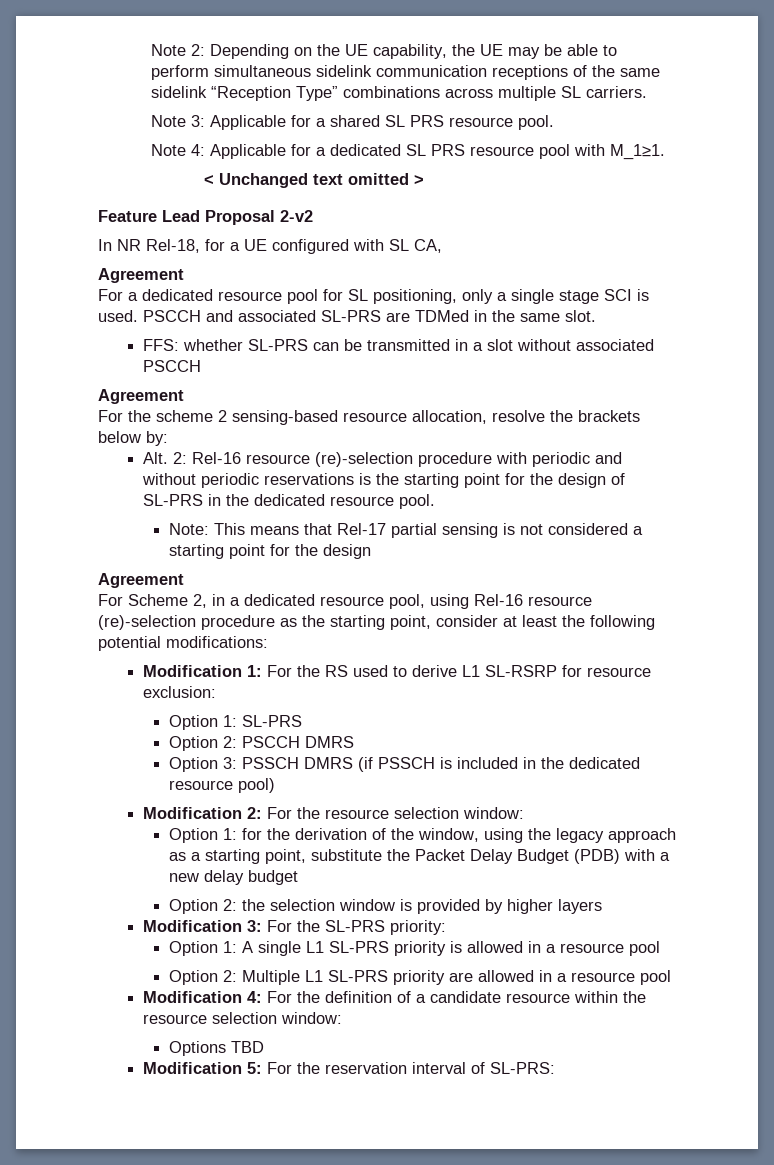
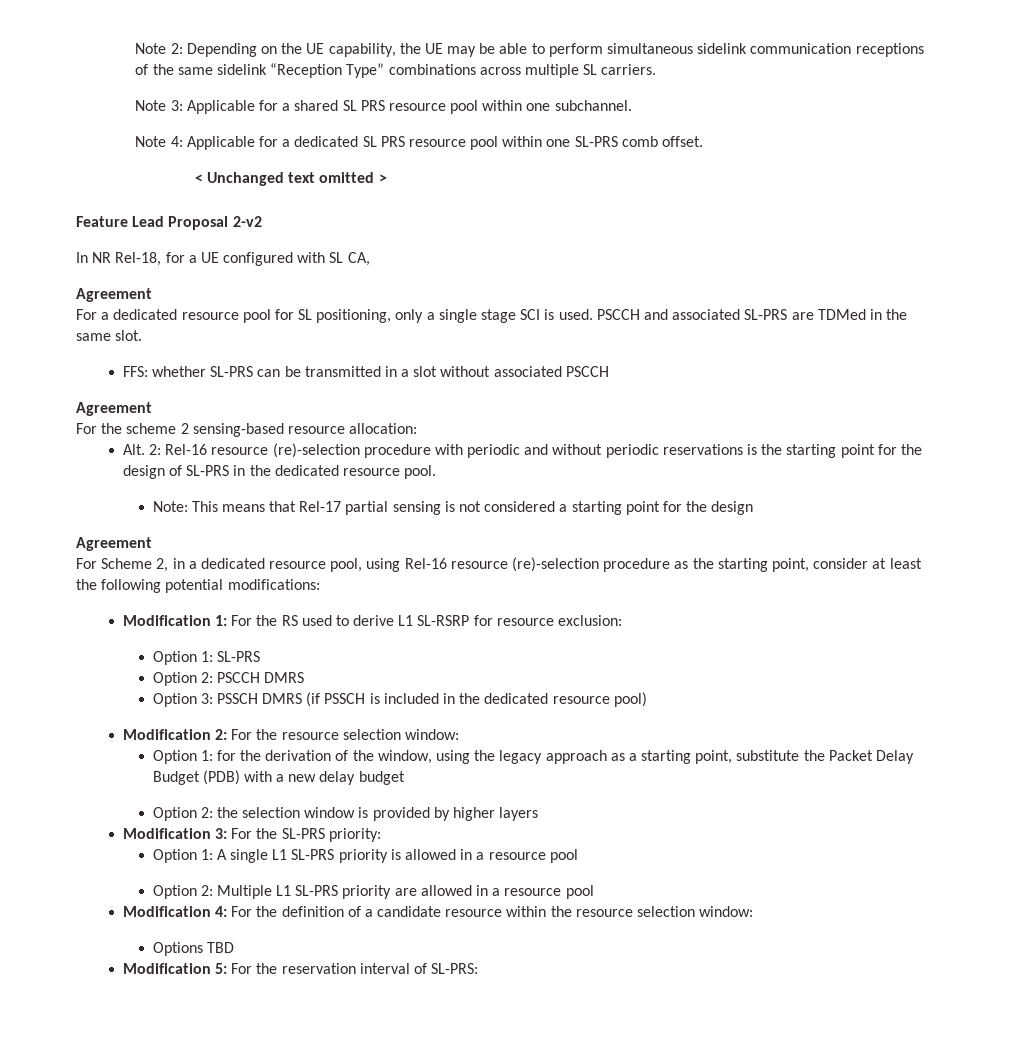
- Note 3: Applicable for a shared SL PRS resource pool.
+ Note 3: Applicable for a shared SL PRS resource pool within one subchannel.
- Note 4: Applicable for a dedicated SL PRS resource pool with M_1≥1.
+ Note 4: Applicable for a dedicated SL PRS resource pool within one SL-PRS comb offset.
- For the scheme 2 sensing-based resource allocation, resolve the brackets below by:
+ For the scheme 2 sensing-based resource allocation:

